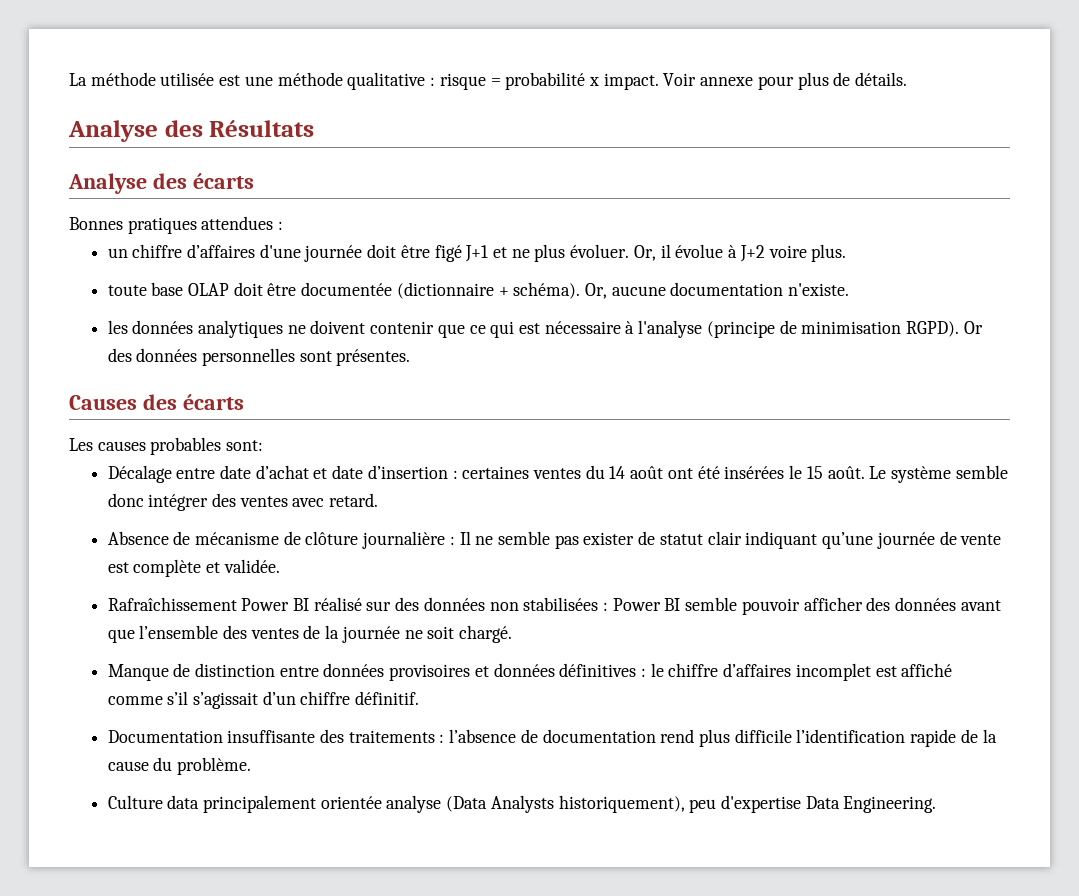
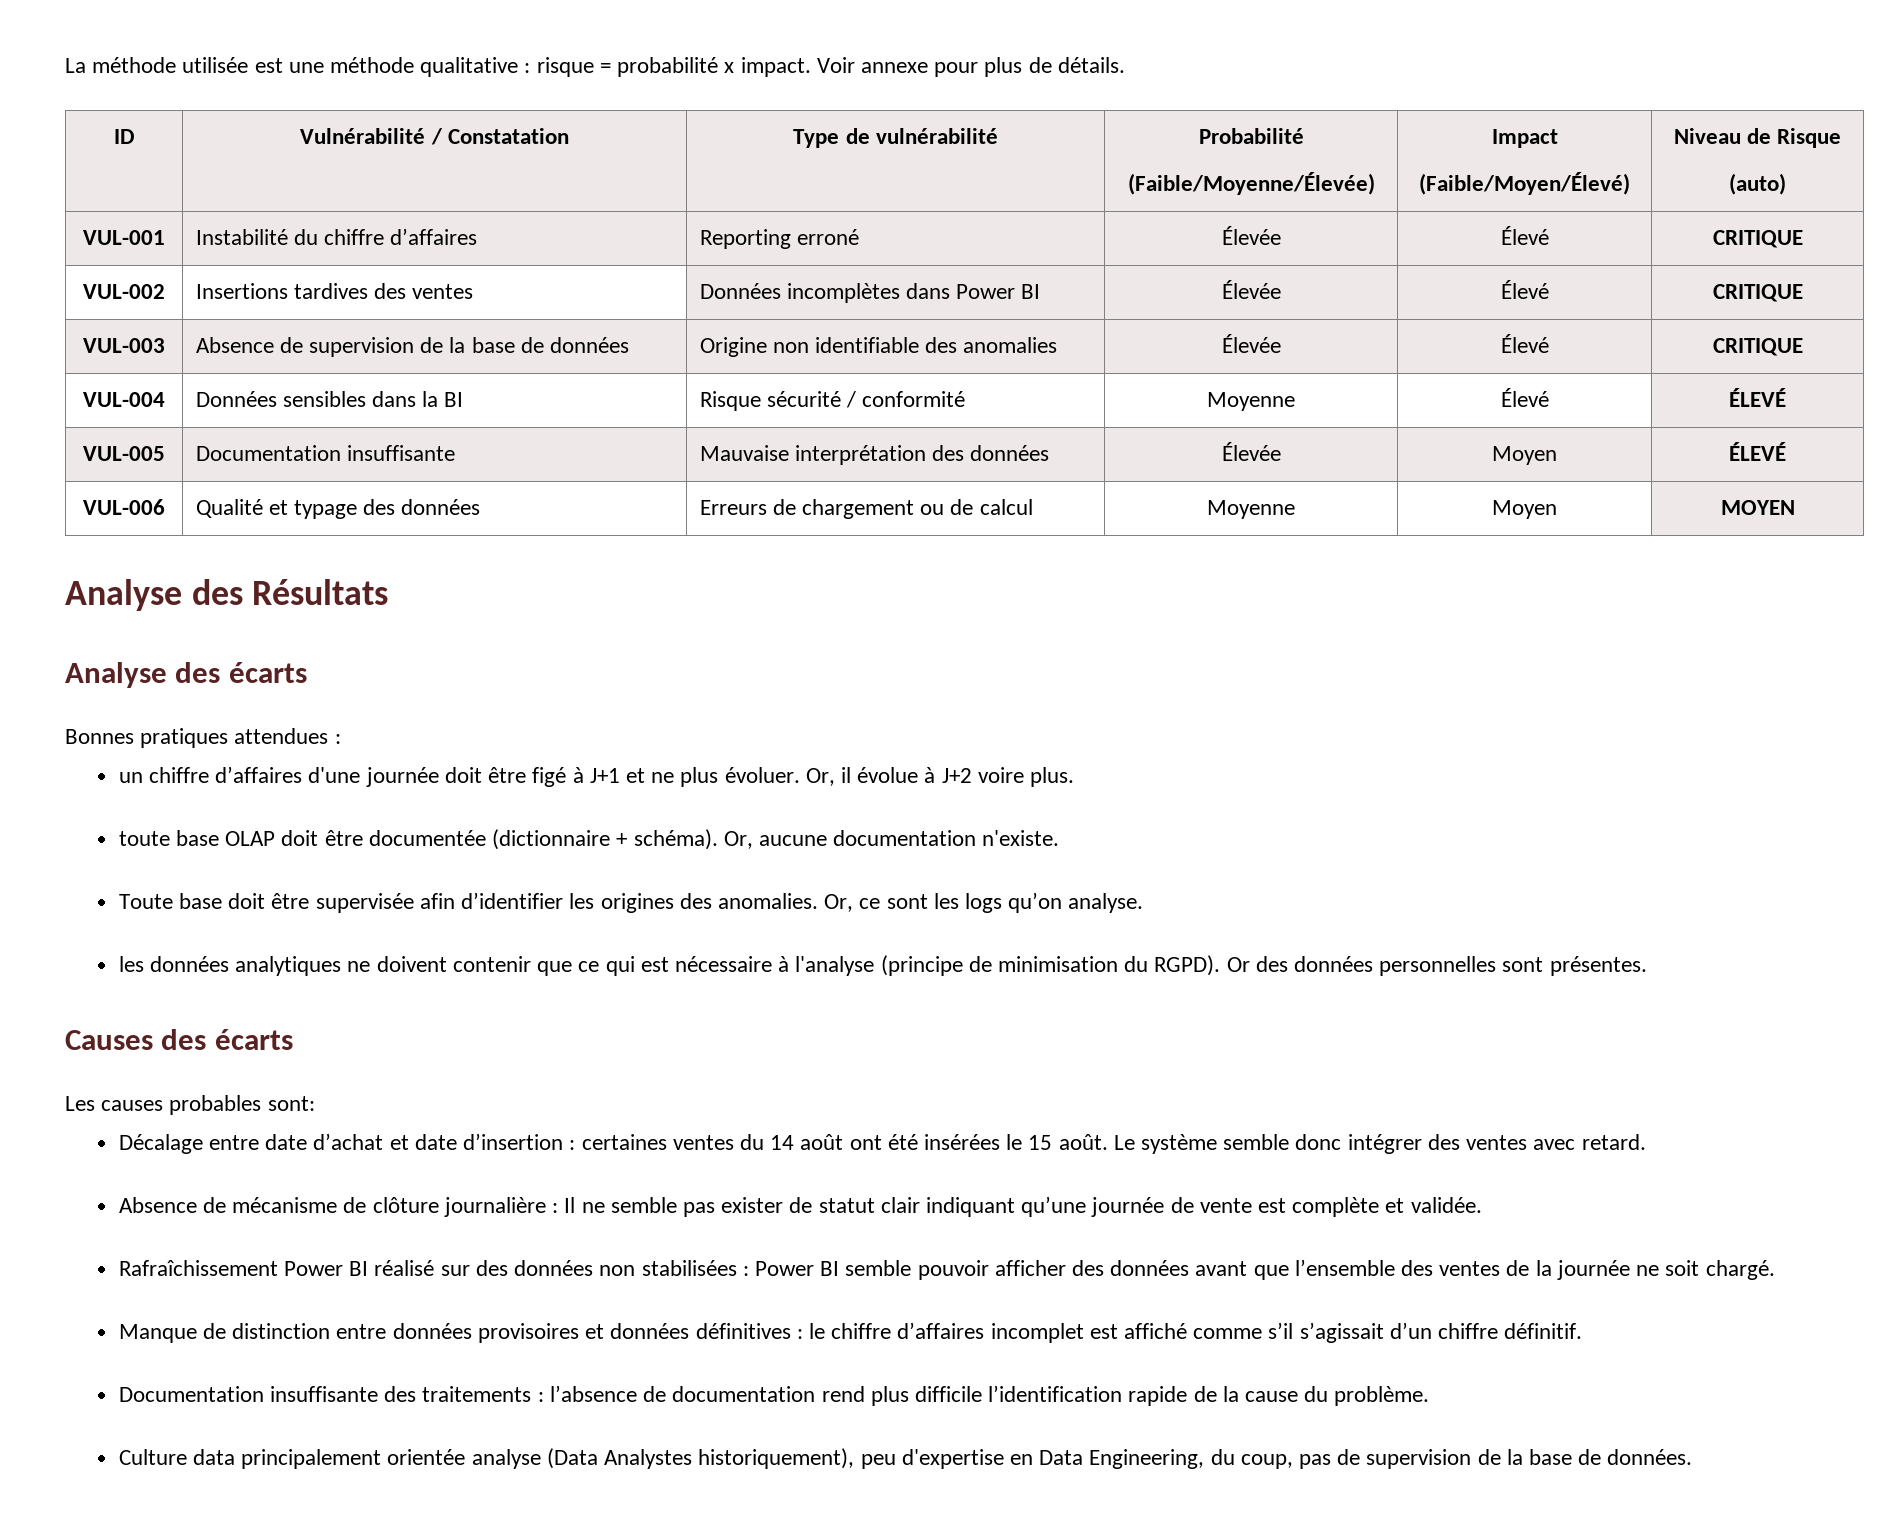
+ ID | Vulnérabilité / Constatation | Type de vulnérabilité | Probabilité
+ (Faible/Moyenne/Élevée) | Impact
+ (Faible/Moyen/Élevé) | Niveau de Risque
+ (auto)
+ VUL-001 | Instabilité du chiffre d’affaires | Reporting erroné | Élevée | Élevé | CRITIQUE
+ VUL-002 | Insertions tardives des ventes | Données incomplètes dans Power BI | Élevée | Élevé | CRITIQUE
+ VUL-003 | Absence de supervision de la base de données | Origine non identifiable des anomalies | Élevée | Élevé | CRITIQUE
+ VUL-004 | Données sensibles dans la BI | Risque sécurité / conformité | Moyenne | Élevé | ÉLEVÉ
+ VUL-005 | Documentation insuffisante | Mauvaise interprétation des données | Élevée | Moyen | ÉLEVÉ
+ VUL-006 | Qualité et typage des données | Erreurs de chargement ou de calcul | Moyenne | Moyen | MOYEN
- un chiffre d’affaires d'une journée doit être figé J+1 et ne plus évoluer.
+ un chiffre d’affaires d'une journée doit être figé à J+1 et ne plus évoluer.
+ Toute base doit être supervisée afin d’identifier les origines des anomalies. Or, ce sont les logs qu’on analyse.
- les données analytiques ne doivent contenir que ce qui est nécessaire à l'analyse (principe de minimisation RGPD).
+ les données analytiques ne doivent contenir que ce qui est nécessaire à l'analyse (principe de minimisation du RGPD).
- Culture data principalement orientée analyse (Data Analysts historiquement), peu d'expertise Data Engineering.
+ Culture data principalement orientée analyse (Data Analystes historiquement), peu d'expertise en Data Engineering, du coup, pas de supervision de la base de données.

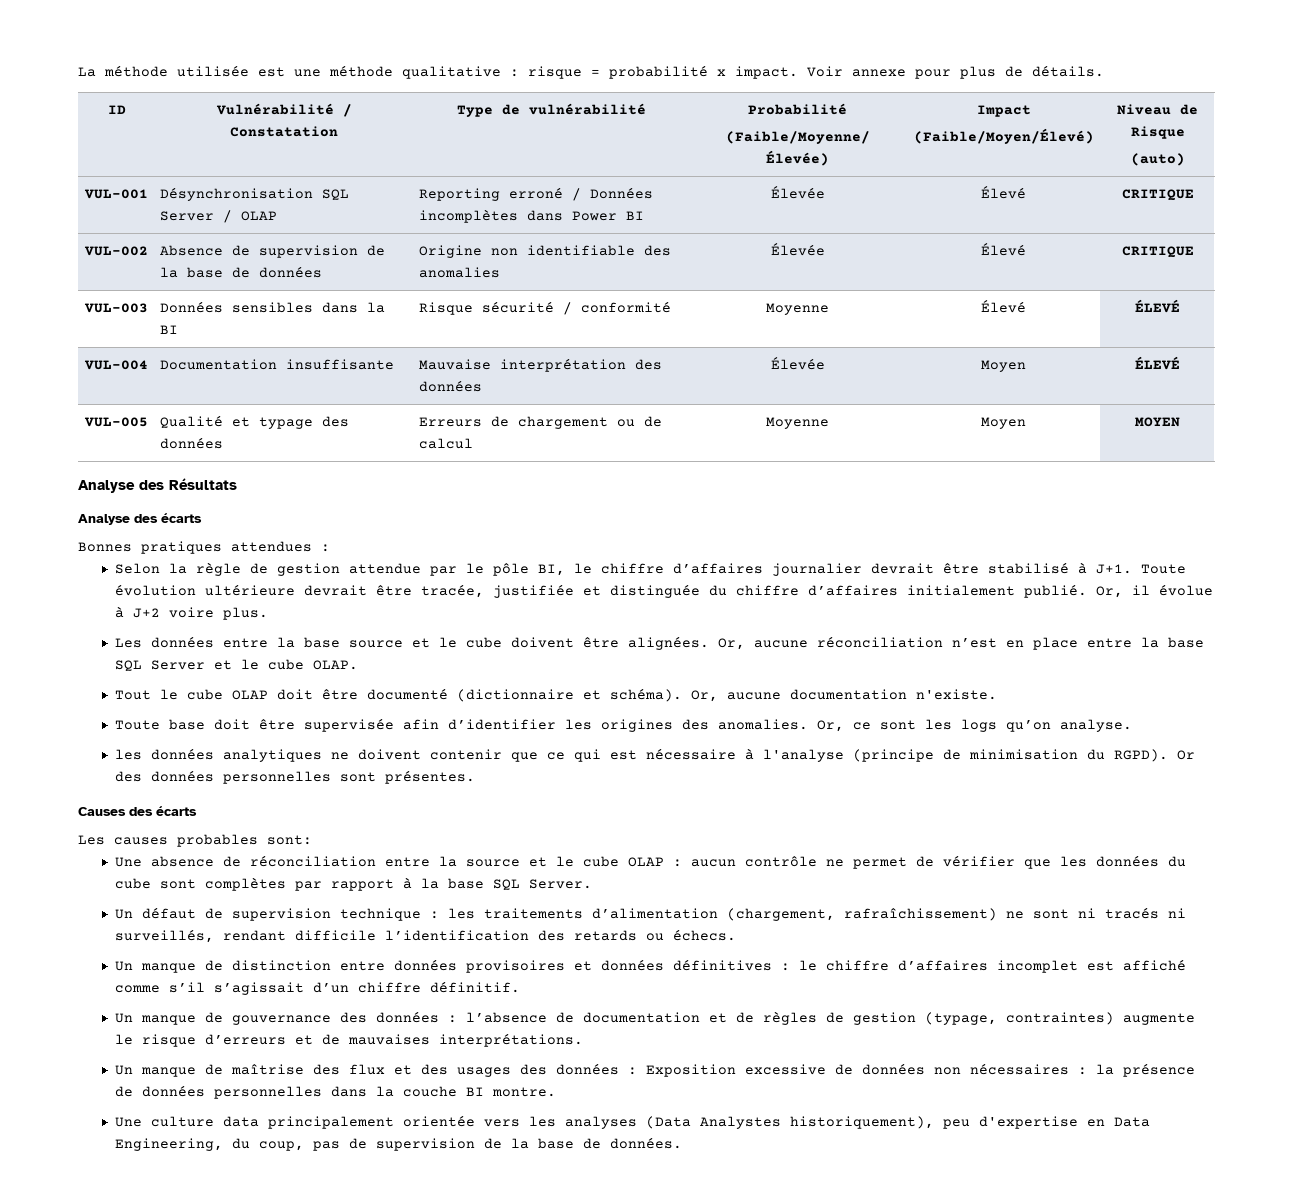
- VUL-001 | Instabilité du chiffre d’affaires | Reporting erroné | Élevée | Élevé | CRITIQUE
- VUL-002 | Insertions tardives des ventes | Données incomplètes dans Power BI | Élevée | Élevé | CRITIQUE
+ VUL-001 | Désynchronisation SQL Server / OLAP | Reporting erroné / Données incomplètes dans Power BI | Élevée | Élevé | CRITIQUE
- VUL-003 | Absence de supervision de la base de données | Origine non identifiable des anomalies | Élevée | Élevé | CRITIQUE
+ VUL-002 | Absence de supervision de la base de données | Origine non identifiable des anomalies | Élevée | Élevé | CRITIQUE
- VUL-004 | Données sensibles dans la BI | Risque sécurité / conformité | Moyenne | Élevé | ÉLEVÉ
+ VUL-003 | Données sensibles dans la BI | Risque sécurité / conformité | Moyenne | Élevé | ÉLEVÉ
- VUL-005 | Documentation insuffisante | Mauvaise interprétation des données | Élevée | Moyen | ÉLEVÉ
+ VUL-004 | Documentation insuffisante | Mauvaise interprétation des données | Élevée | Moyen | ÉLEVÉ
- VUL-006 | Qualité et typage des données | Erreurs de chargement ou de calcul | Moyenne | Moyen | MOYEN
+ VUL-005 | Qualité et typage des données | Erreurs de chargement ou de calcul | Moyenne | Moyen | MOYEN
- un chiffre d’affaires d'une journée doit être figé à J+1 et ne plus évoluer.
+ Selon la règle de gestion attendue par le pôle BI, le chiffre d’affaires journalier devrait être stabilisé à J+1. Toute évolution ultérieure devrait être tracée, justifiée et distinguée du chiffre d’affaires initialement publié.
- toute base OLAP doit être documentée (dictionnaire + schéma).
+ Les données entre la base source et le cube doivent être alignées. Or, aucune réconciliation n’est en place entre la base SQL Server et le cube OLAP.
+ Tout le cube OLAP doit être documenté (dictionnaire et schéma).
- Décalage entre date d’achat et date d’insertion : certaines ventes du 14 août ont été insérées le 15 août. Le système semble donc intégrer des ventes avec retard.
- Absence de mécanisme de clôture journalière : Il ne semble pas exister de statut clair indiquant qu’une journée de vente est complète et validée.
- Rafraîchissement Power BI réalisé sur des données non stabilisées : Power BI semble pouvoir afficher des données avant que l’ensemble des ventes de la journée ne soit chargé.
- Manque de distinction entre données provisoires et données définitives : le chiffre d’affaires incomplet est affiché comme s’il s’agissait d’un chiffre définitif.
+ Une absence de réconciliation entre la source et le cube OLAP : aucun contrôle ne permet de vérifier que les données du cube sont complètes par rapport à la base SQL Server.
+ Un défaut de supervision technique : les traitements d’alimentation (chargement, rafraîchissement) ne sont ni tracés ni surveillés, rendant difficile l’identification des retards ou échecs.
+ Un manque de distinction entre données provisoires et données définitives : le chiffre d’affaires incomplet est affiché comme s’il s’agissait d’un chiffre définitif.
- Documentation insuffisante des traitements : l’absence de documentation rend plus difficile l’identification rapide de la cause du problème.
- Culture data principalement orientée analyse (Data Analystes historiquement), peu d'expertise en Data Engineering, du coup, pas de supervision de la base de données.
+ Un manque de gouvernance des données : l’absence de documentation et de règles de gestion (typage, contraintes) augmente le risque d’erreurs et de mauvaises interprétations.
+ Un manque de maîtrise des flux et des usages des données : Exposition excessive de données non nécessaires : la présence de données personnelles dans la couche BI montre.
+ Une culture data principalement orientée vers les analyses (Data Analystes historiquement), peu d'expertise en Data Engineering, du coup, pas de supervision de la base de données.

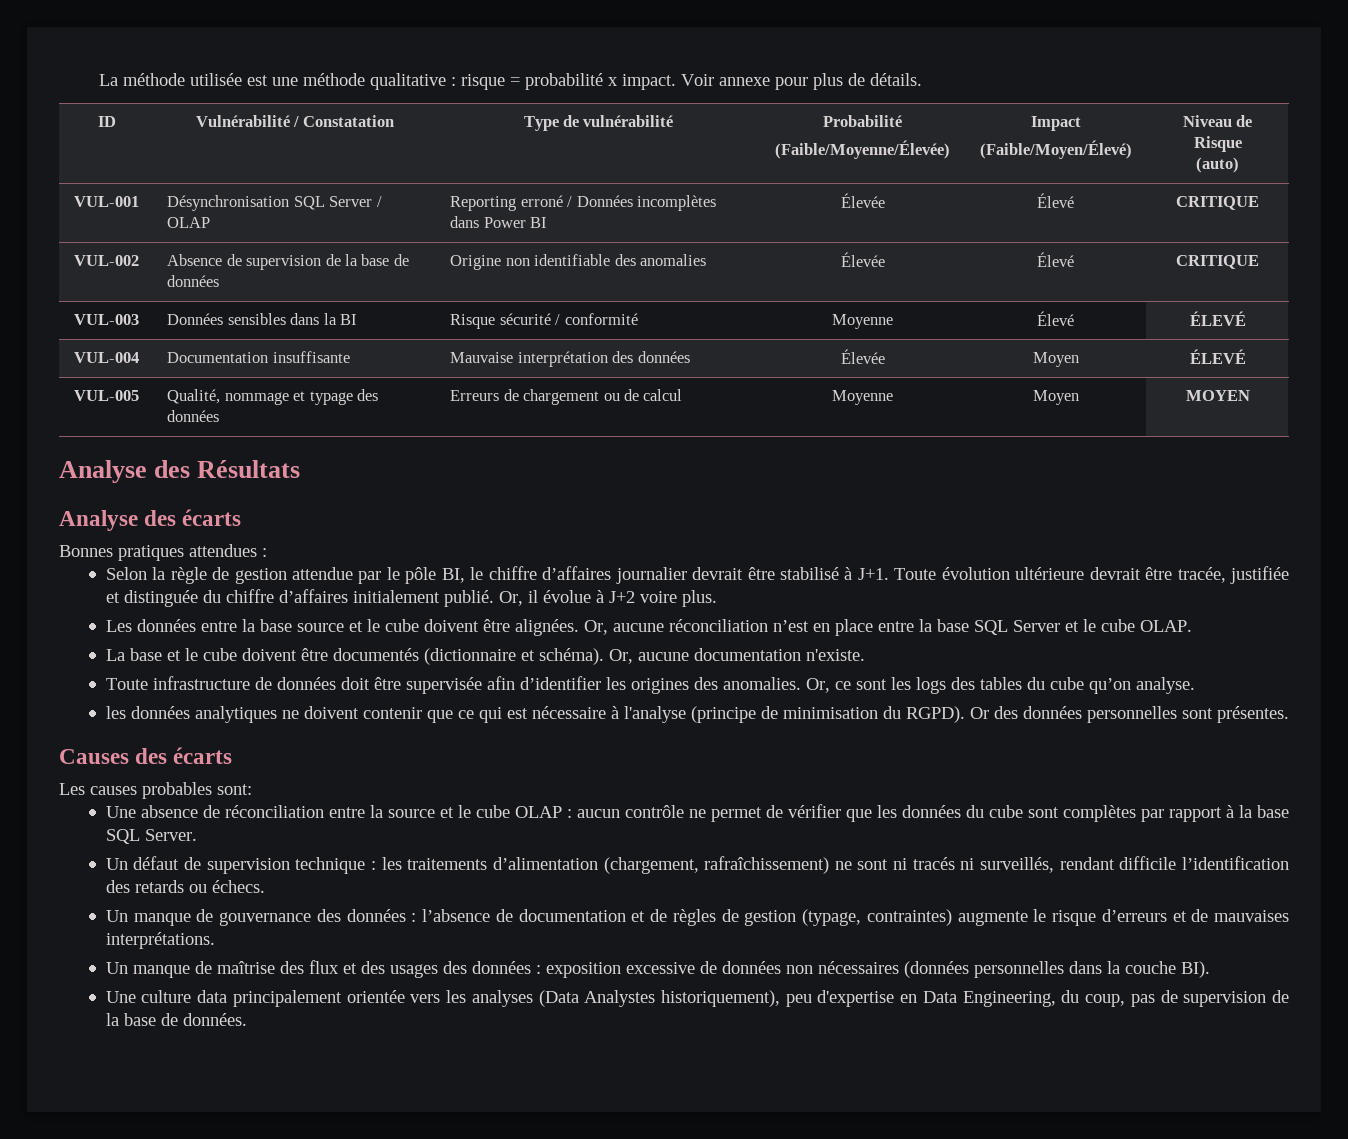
- VUL-005 | Qualité et typage des données | Erreurs de chargement ou de calcul | Moyenne | Moyen | MOYEN
+ VUL-005 | Qualité, nommage et typage des données | Erreurs de chargement ou de calcul | Moyenne | Moyen | MOYEN
- Tout le cube OLAP doit être documenté (dictionnaire et schéma).
+ La base et le cube doivent être documentés (dictionnaire et schéma).
- Toute base doit être supervisée afin d’identifier les origines des anomalies.
+ Toute infrastructure de données doit être supervisée afin d’identifier les origines des anomalies.
- Or, ce sont les logs qu’on analyse.
+ Or, ce sont les logs des tables du cube qu’on analyse.
- Un manque de distinction entre données provisoires et données définitives : le chiffre d’affaires incomplet est affiché comme s’il s’agissait d’un chiffre définitif.
- Un manque de maîtrise des flux et des usages des données : Exposition excessive de données non nécessaires : la présence de données personnelles dans la couche BI montre.
+ Un manque de maîtrise des flux et des usages des données : exposition excessive de données non nécessaires (données personnelles dans la couche BI).

